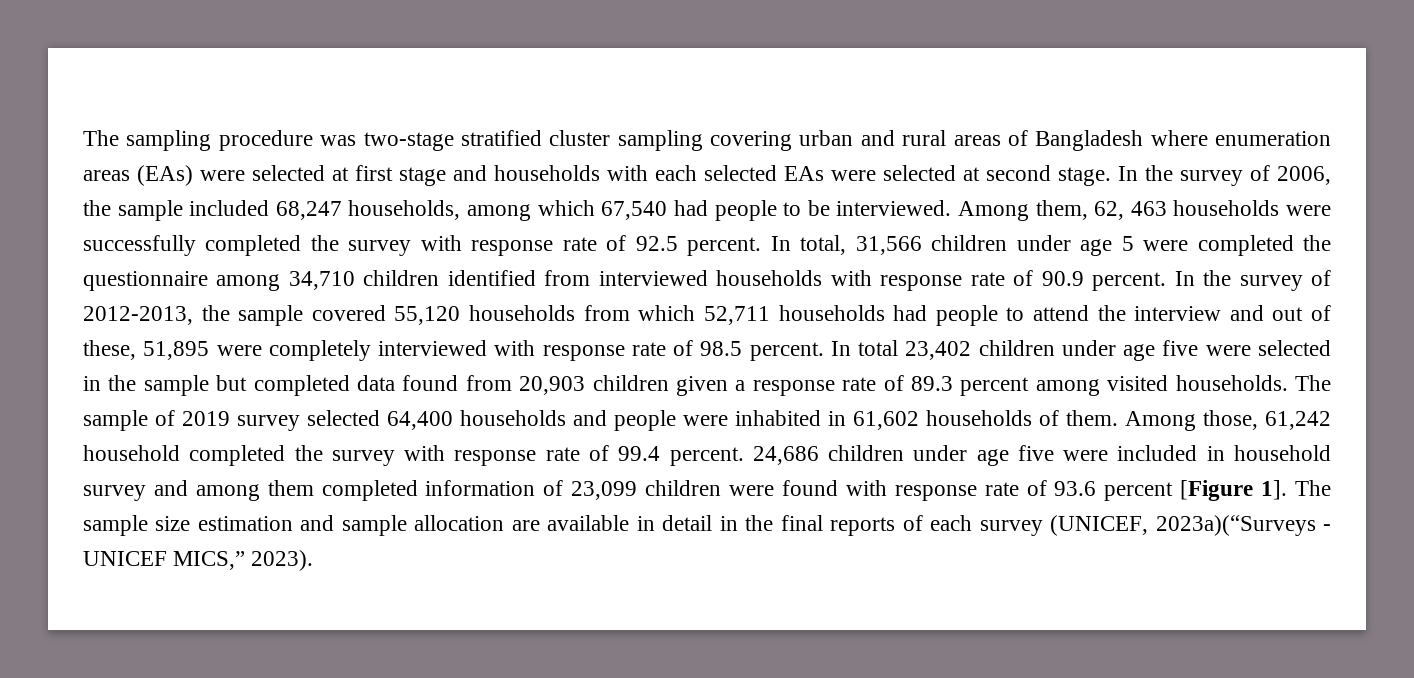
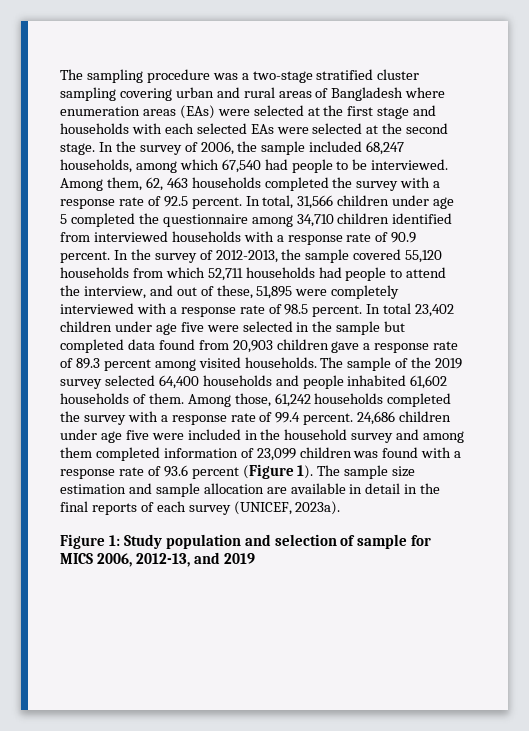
- The sampling procedure was two-stage stratified cluster sampling covering urban and rural areas of Bangladesh where enumeration areas (EAs) were selected at first stage and households with each selected EAs were selected at second stage.
+ The sampling procedure was a two-stage stratified cluster sampling covering urban and rural areas of Bangladesh where enumeration areas (EAs) were selected at the first stage and households with each selected EAs were selected at the second stage.
- Among them, 62, 463 households were successfully completed the survey with response rate of 92.5 percent.
+ Among them, 62, 463 households completed the survey with a response rate of 92.5 percent.
- In total, 31,566 children under age 5 were completed the questionnaire among 34,710 children identified from interviewed households with response rate of 90.9 percent.
+ In total, 31,566 children under age 5 completed the questionnaire among 34,710 children identified from interviewed households with a response rate of 90.9 percent.
- In the survey of 2012-2013, the sample covered 55,120 households from which 52,711 households had people to attend the interview and out of these, 51,895 were completely interviewed with response rate of 98.5 percent.
+ In the survey of 2012-2013, the sample covered 55,120 households from which 52,711 households had people to attend the interview, and out of these, 51,895 were completely interviewed with a response rate of 98.5 percent.
- In total 23,402 children under age five were selected in the sample but completed data found from 20,903 children given a response rate of 89.3 percent among visited households.
+ In total 23,402 children under age five were selected in the sample but completed data found from 20,903 children gave a response rate of 89.3 percent among visited households.
- The sample of 2019 survey selected 64,400 households and people were inhabited in 61,602 households of them.
+ The sample of the 2019 survey selected 64,400 households and people inhabited 61,602 households of them.
- Among those, 61,242 household completed the survey with response rate of 99.4 percent.
+ Among those, 61,242 households completed the survey with a response rate of 99.4 percent.
- 24,686 children under age five were included in household survey and among them completed information of 23,099 children were found with response rate of 93.6 percent [Figure 1].
+ 24,686 children under age five were included in the household survey and among them completed information of 23,099 children was found with a response rate of 93.6 percent (Figure 1).
- The sample size estimation and sample allocation are available in detail in the final reports of each survey (UNICEF, 2023a)(“Surveys - UNICEF MICS,” 2023).
+ The sample size estimation and sample allocation are available in detail in the final reports of each survey (UNICEF, 2023a).
+ Figure 1: Study population and selection of sample for MICS 2006, 2012-13, and 2019

